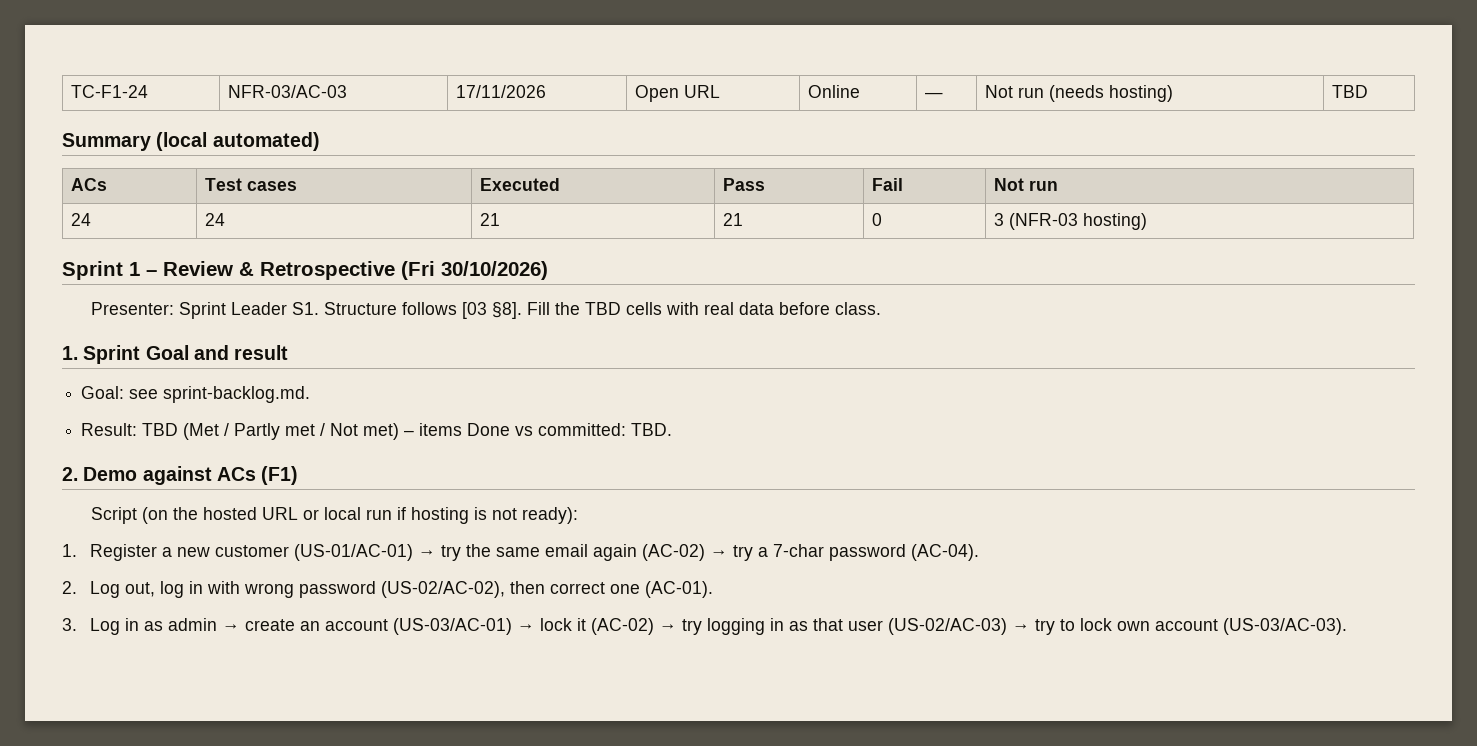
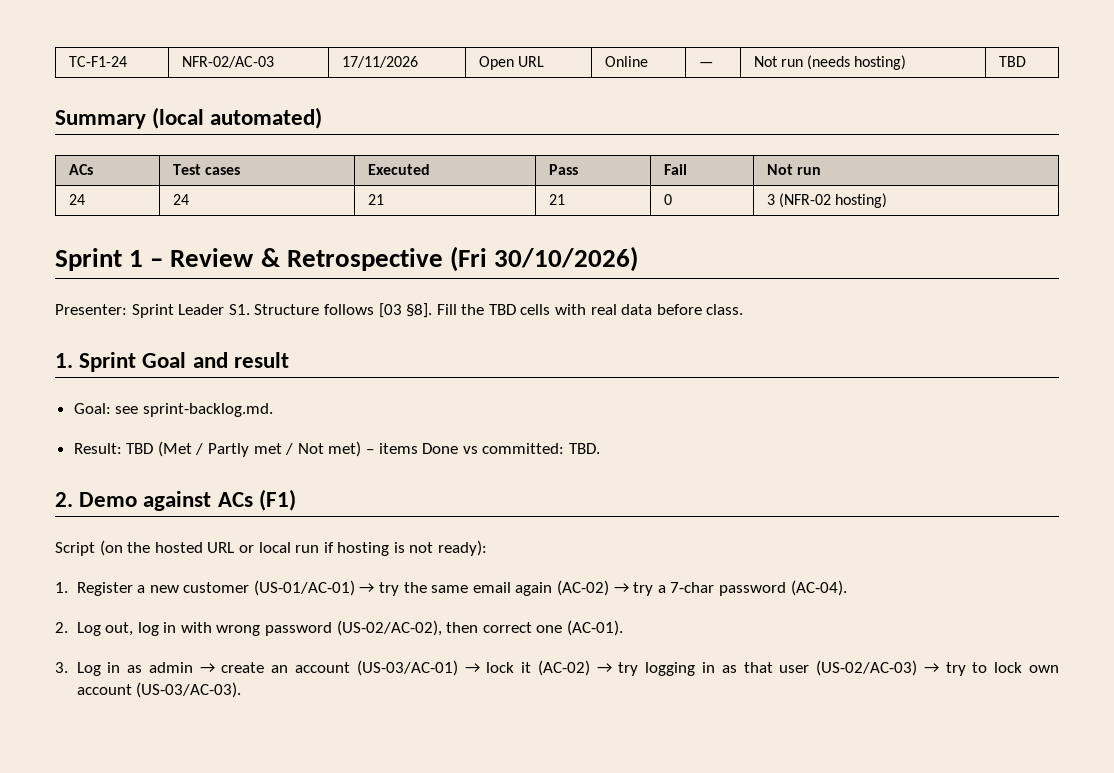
- TC-F1-24 | NFR-03/AC-03 | 17/11/2026 | Open URL | Online | — | Not run (needs hosting) | TBD
+ TC-F1-24 | NFR-02/AC-03 | 17/11/2026 | Open URL | Online | — | Not run (needs hosting) | TBD
- 24 | 24 | 21 | 21 | 0 | 3 (NFR-03 hosting)
+ 24 | 24 | 21 | 21 | 0 | 3 (NFR-02 hosting)

